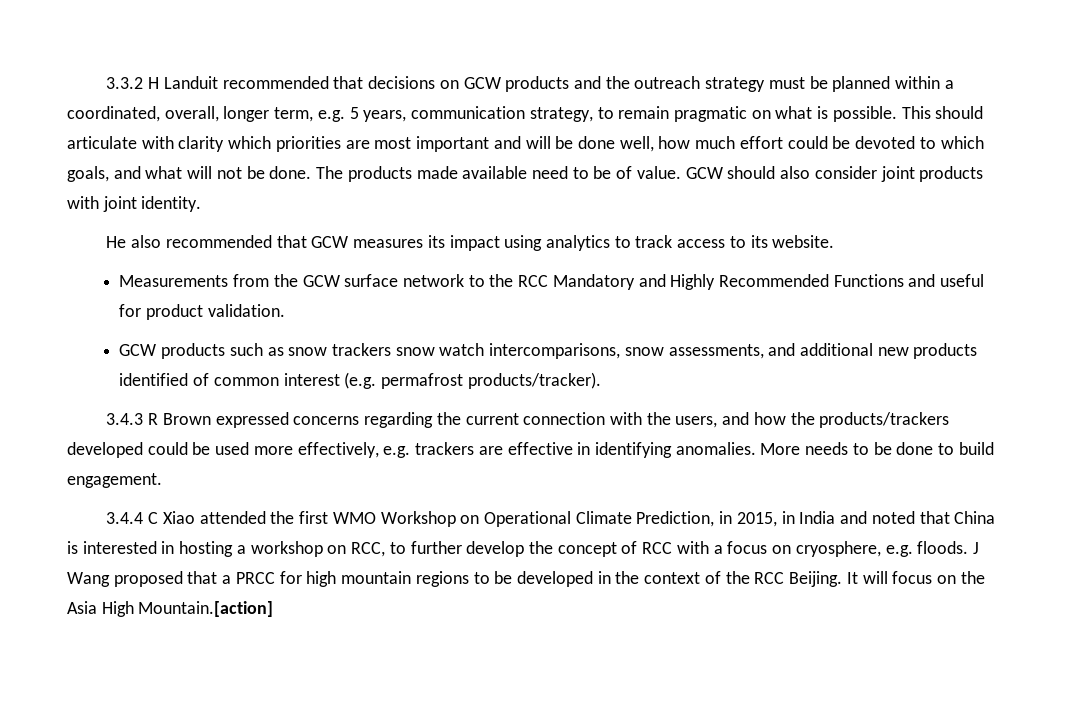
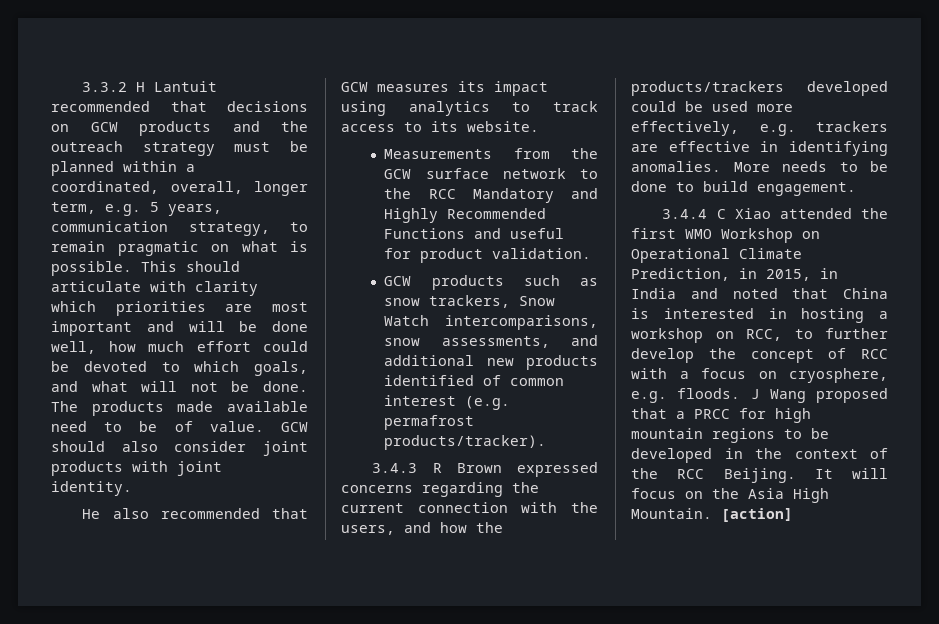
- 3.3.2 H Landuit recommended that decisions on GCW products and the outreach strategy must be planned within a coordinated, overall, longer term, e.g. 5 years, communication strategy, to remain pragmatic on what is possible.
+ 3.3.2 H Lantuit recommended that decisions on GCW products and the outreach strategy must be planned within a coordinated, overall, longer term, e.g. 5 years, communication strategy, to remain pragmatic on what is possible.
- GCW products such as snow trackers snow watch intercomparisons, snow assessments, and additional new products identified of common interest (e.g. permafrost products/tracker).
+ GCW products such as snow trackers, Snow Watch intercomparisons, snow assessments, and additional new products identified of common interest (e.g. permafrost products/tracker).
- It will focus on the Asia High Mountain.[action]
+ It will focus on the Asia High Mountain. [action]

